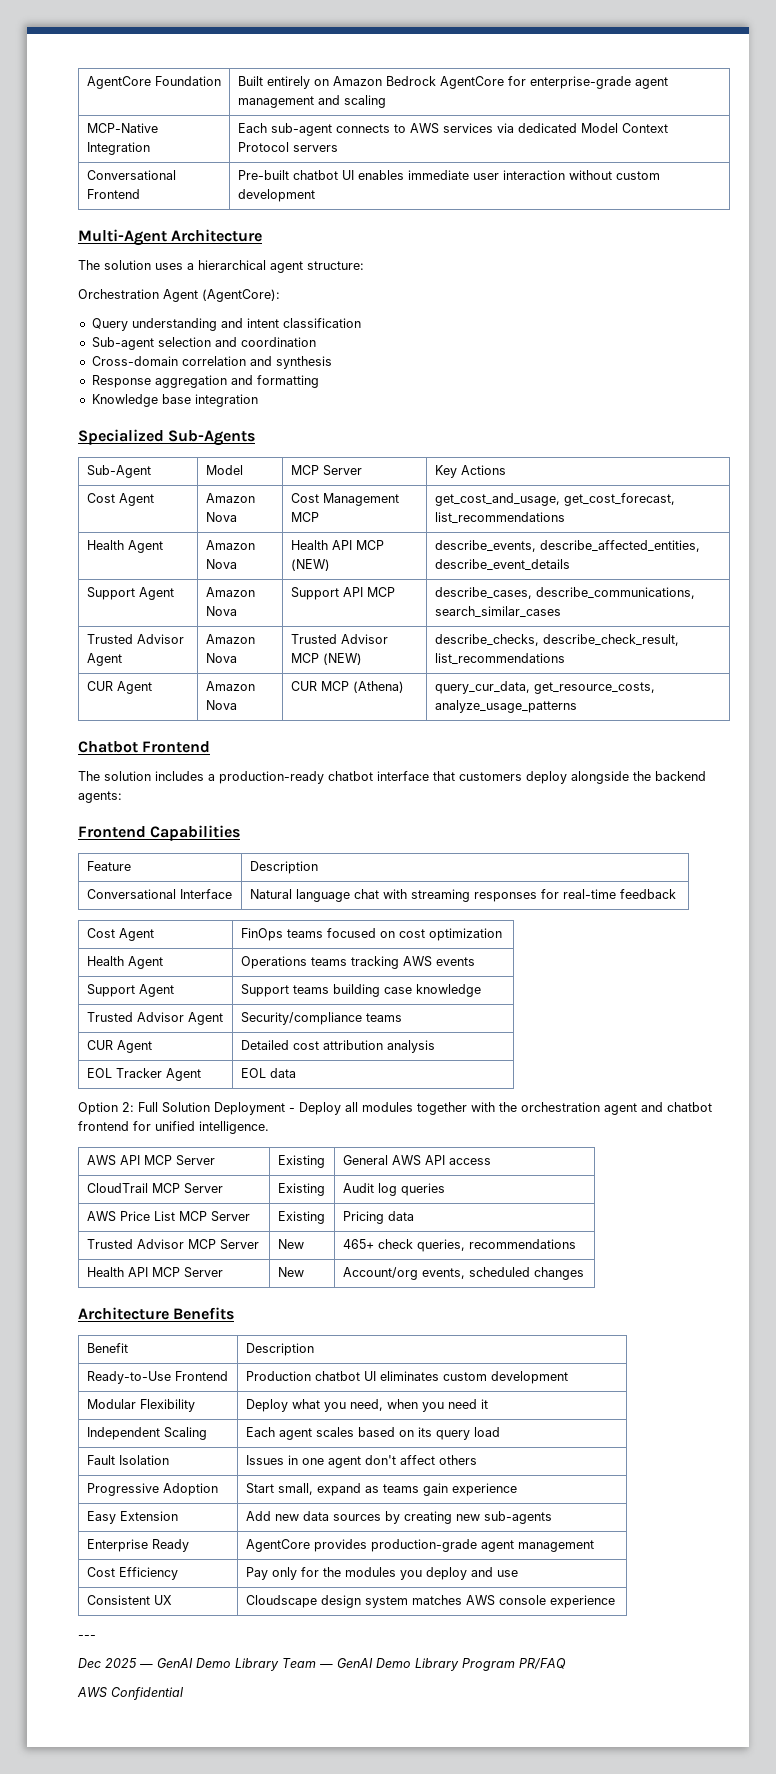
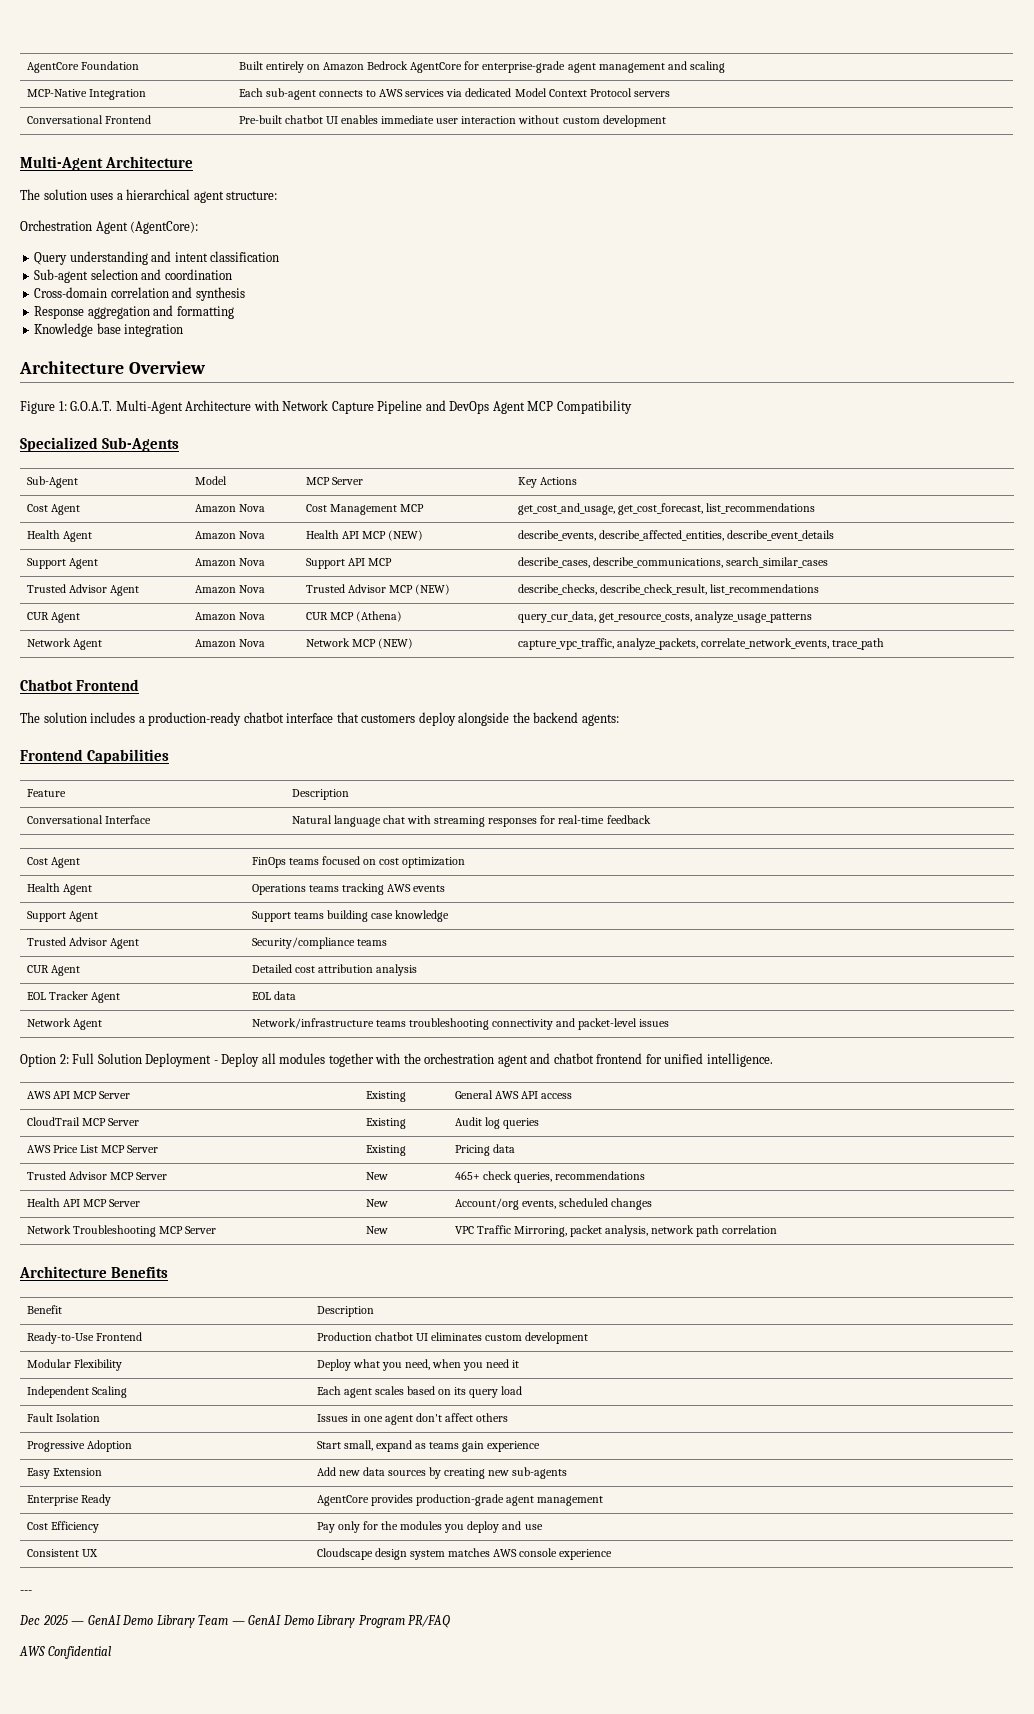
+ Architecture Overview
+ Figure 1: G.O.A.T. Multi-Agent Architecture with Network Capture Pipeline and DevOps Agent MCP Compatibility
+ Network Agent | Amazon Nova | Network MCP (NEW) | capture_vpc_traffic, analyze_packets, correlate_network_events, trace_path
+ Network Agent | Network/infrastructure teams troubleshooting connectivity and packet-level issues
+ Network Troubleshooting MCP Server | New | VPC Traffic Mirroring, packet analysis, network path correlation

